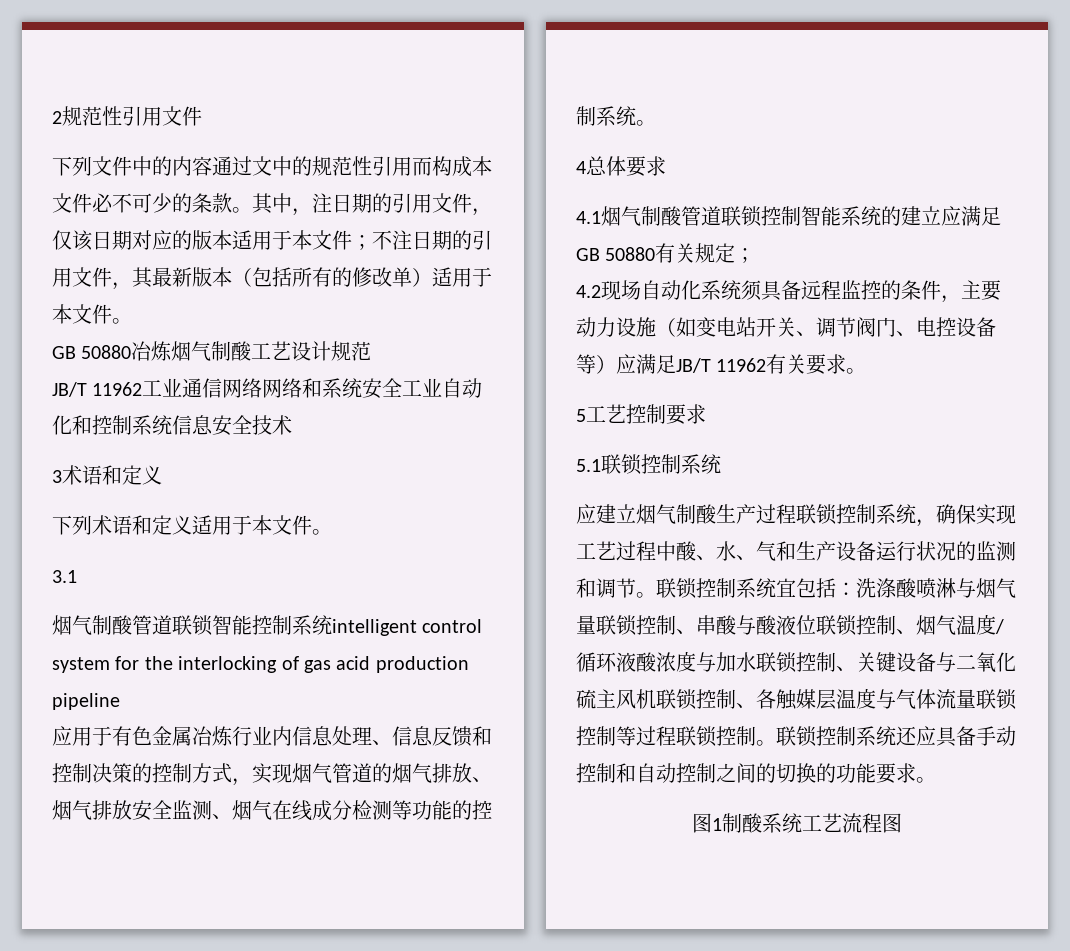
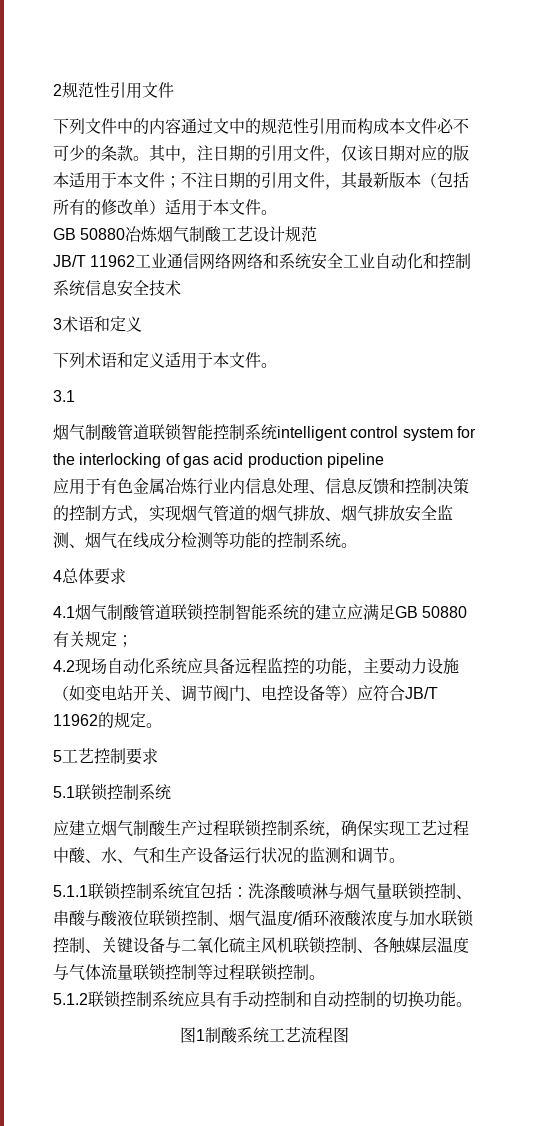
- 4.2现场自动化系统须具备远程监控的条件，主要动力设施（如变电站开关、调节阀门、电控设备等）应满足JB/T 11962有关要求。
+ 4.2现场自动化系统应具备远程监控的功能，主要动力设施（如变电站开关、调节阀门、电控设备等）应符合JB/T 11962的规定。
- 应建立烟气制酸生产过程联锁控制系统，确保实现工艺过程中酸、水、气和生产设备运行状况的监测和调节。联锁控制系统宜包括：
+ 应建立烟气制酸生产过程联锁控制系统，确保实现工艺过程中酸、水、气和生产设备运行状况的监测和调节。
+ 5.1.1联锁控制系统宜包括：
- 洗涤酸喷淋与烟气量联锁控制、串酸与酸液位联锁控制、烟气温度/循环液酸浓度与加水联锁控制、关键设备与二氧化硫主风机联锁控制、各触媒层温度与气体流量联锁控制等过程联锁控制。联锁控制系统还应具备手动控制和自动控制之间的切换的功能要求。
+ 洗涤酸喷淋与烟气量联锁控制、串酸与酸液位联锁控制、烟气温度/循环液酸浓度与加水联锁控制、关键设备与二氧化硫主风机联锁控制、各触媒层温度与气体流量联锁控制等过程联锁控制。
+ 5.1.2联锁控制系统应具有手动控制和自动控制的切换功能。

